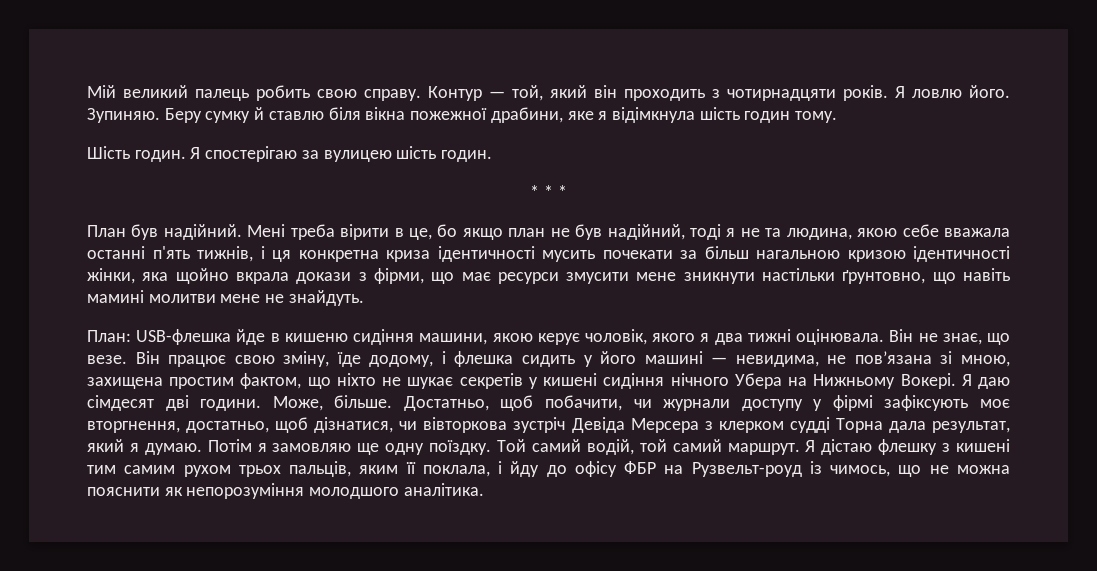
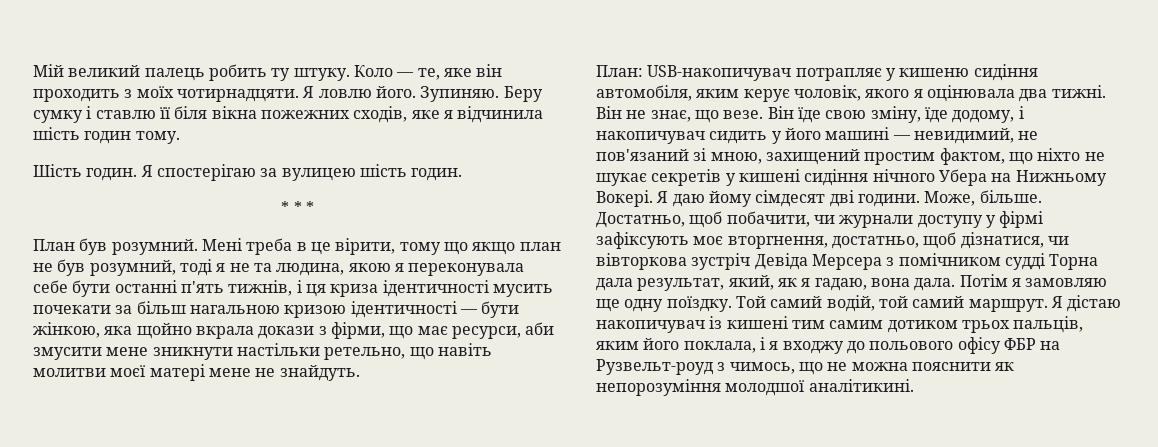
- Мій великий палець робить свою справу. Контур — той, який він проходить з чотирнадцяти років.
+ Мій великий палець робить ту штуку. Коло — те, яке він проходить з моїх чотирнадцяти.
- Беру сумку й ставлю біля вікна пожежної драбини, яке я відімкнула шість годин тому.
+ Беру сумку і ставлю її біля вікна пожежних сходів, яке я відчинила шість годин тому.
- План був надійний.
+ План був розумний.
- Мені треба вірити в це, бо якщо план не був надійний, тоді я не та людина, якою себе вважала останні п'ять тижнів, і ця конкретна криза ідентичності мусить почекати за більш нагальною кризою ідентичності жінки, яка щойно вкрала докази з фірми, що має ресурси змусити мене зникнути настільки ґрунтовно, що навіть мамині молитви мене не знайдуть.
+ Мені треба в це вірити, тому що якщо план не був розумний, тоді я не та людина, якою я переконувала себе бути останні п'ять тижнів, і ця криза ідентичності мусить почекати за більш нагальною кризою ідентичності — бути жінкою, яка щойно вкрала докази з фірми, що має ресурси, аби змусити мене зникнути настільки ретельно, що навіть молитви моєї матері мене не знайдуть.
- План: USB-флешка йде в кишеню сидіння машини, якою керує чоловік, якого я два тижні оцінювала.
+ План: USB-накопичувач потрапляє у кишеню сидіння автомобіля, яким керує чоловік, якого я оцінювала два тижні.
- Він працює свою зміну, їде додому, і флешка сидить у його машині — невидима, не пов’язана зі мною, захищена простим фактом, що ніхто не шукає секретів у кишені сидіння нічного Убера на Нижньому Вокері.
+ Він їде свою зміну, їде додому, і накопичувач сидить у його машині — невидимий, не пов'язаний зі мною, захищений простим фактом, що ніхто не шукає секретів у кишені сидіння нічного Убера на Нижньому Вокері.
- Я даю сімдесят дві години.
+ Я даю йому сімдесят дві години.
- Достатньо, щоб побачити, чи журнали доступу у фірмі зафіксують моє вторгнення, достатньо, щоб дізнатися, чи вівторкова зустріч Девіда Мерсера з клерком судді Торна дала результат, який я думаю.
+ Достатньо, щоб побачити, чи журнали доступу у фірмі зафіксують моє вторгнення, достатньо, щоб дізнатися, чи вівторкова зустріч Девіда Мерсера з помічником судді Торна дала результат, який, як я гадаю, вона дала.
- Я дістаю флешку з кишені тим самим рухом трьох пальців, яким її поклала, і йду до офісу ФБР на Рузвельт-роуд із чимось, що не можна пояснити як непорозуміння молодшого аналітика.
+ Я дістаю накопичувач із кишені тим самим дотиком трьох пальців, яким його поклала, і я входжу до польового офісу ФБР на Рузвельт-роуд з чимось, що не можна пояснити як непорозуміння молодшої аналітикині.

